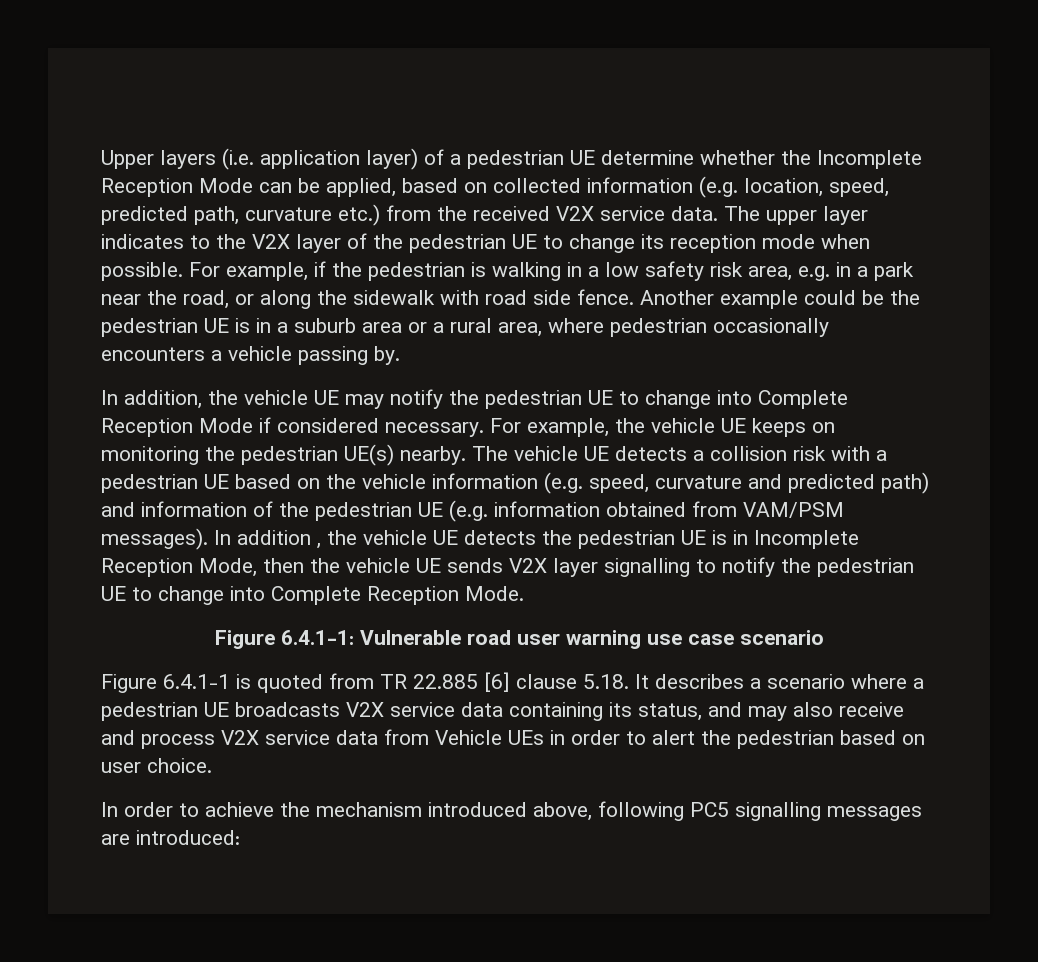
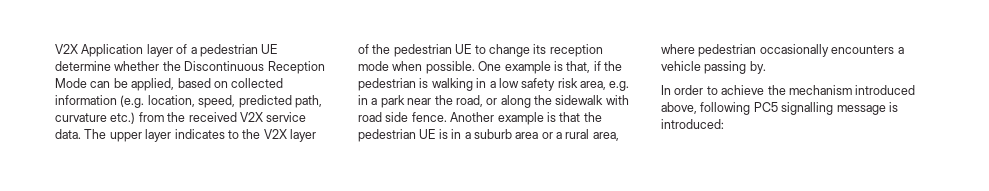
- Upper layers (i.e. application layer) of a pedestrian UE determine whether the Incomplete Reception Mode can be applied, based on collected information (e.g. location, speed, predicted path, curvature etc.) from the received V2X service data.
+ V2X Application layer of a pedestrian UE determine whether the Discontinuous Reception Mode can be applied, based on collected information (e.g. location, speed, predicted path, curvature etc.) from the received V2X service data.
- For example, if the pedestrian is walking in a low safety risk area, e.g. in a park near the road, or along the sidewalk with road side fence.
+ One example is that, if the pedestrian is walking in a low safety risk area, e.g. in a park near the road, or along the sidewalk with road side fence.
- Another example could be the pedestrian UE is in a suburb area or a rural area, where pedestrian occasionally encounters a vehicle passing by.
+ Another example is that the pedestrian UE is in a suburb area or a rural area, where pedestrian occasionally encounters a vehicle passing by.
- In addition, the vehicle UE may notify the pedestrian UE to change into Complete Reception Mode if considered necessary. For example, the vehicle UE keeps on monitoring the pedestrian UE(s) nearby. The vehicle UE detects a collision risk with a pedestrian UE based on the vehicle information (e.g. speed, curvature and predicted path) and information of the pedestrian UE (e.g. information obtained from VAM/PSM messages). In addition , the vehicle UE detects the pedestrian UE is in Incomplete Reception Mode, then the vehicle UE sends V2X layer signalling to notify the pedestrian UE to change into Complete Reception Mode.
- Figure 6.4.1-1: Vulnerable road user warning use case scenario
- Figure 6.4.1-1 is quoted from TR 22.885 [6] clause 5.18. It describes a scenario where a pedestrian UE broadcasts V2X service data containing its status, and may also receive and process V2X service data from Vehicle UEs in order to alert the pedestrian based on user choice.
- In order to achieve the mechanism introduced above, following PC5 signalling messages are introduced:
+ In order to achieve the mechanism introduced above, following PC5 signalling message is introduced:

